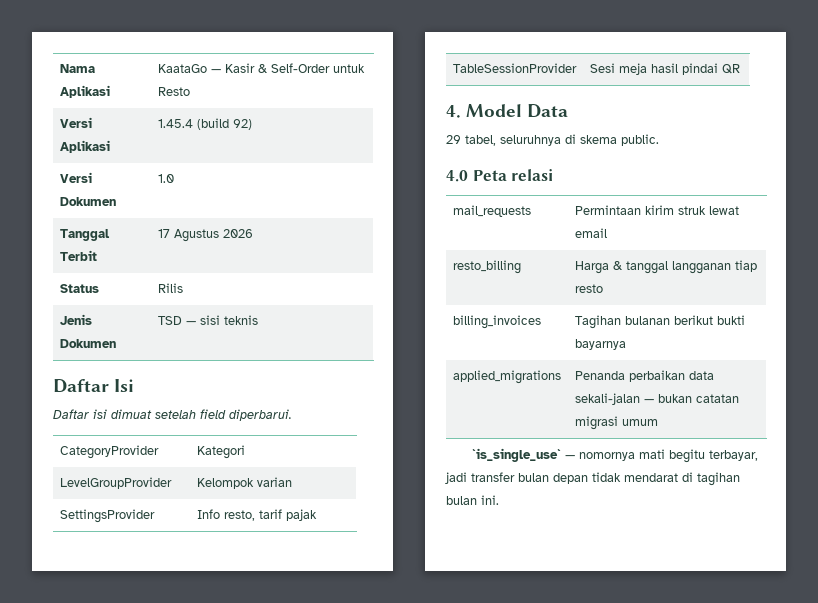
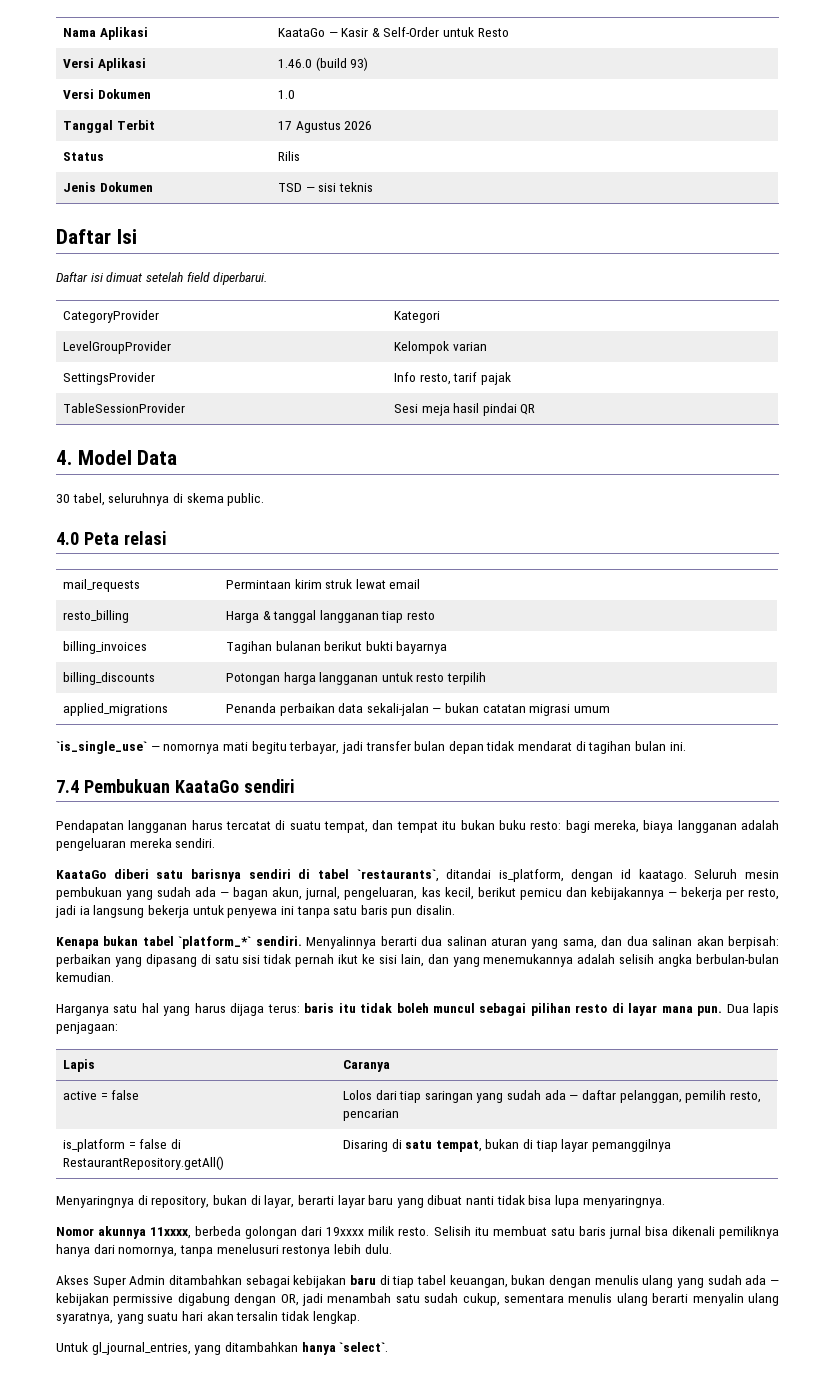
- Versi Aplikasi | 1.45.4 (build 92)
+ Versi Aplikasi | 1.46.0 (build 93)
- 29 tabel, seluruhnya di skema public.
+ 30 tabel, seluruhnya di skema public.
+ billing_discounts | Potongan harga langganan untuk resto terpilih
+ 7.4 Pembukuan KaataGo sendiri
+ Pendapatan langganan harus tercatat di suatu tempat, dan tempat itu bukan buku resto: bagi mereka, biaya langganan adalah pengeluaran mereka sendiri.
+ KaataGo diberi satu barisnya sendiri di tabel `restaurants`, ditandai is_platform, dengan id kaatago. Seluruh mesin pembukuan yang sudah ada — bagan akun, jurnal, pengeluaran, kas kecil, berikut pemicu dan kebijakannya — bekerja per resto, jadi ia langsung bekerja untuk penyewa ini tanpa satu baris pun disalin.
+ Kenapa bukan tabel `platform_*` sendiri. Menyalinnya berarti dua salinan aturan yang sama, dan dua salinan akan berpisah: perbaikan yang dipasang di satu sisi tidak pernah ikut ke sisi lain, dan yang menemukannya adalah selisih angka berbulan-bulan kemudian.
+ Harganya satu hal yang harus dijaga terus: baris itu tidak boleh muncul sebagai pilihan resto di layar mana pun. Dua lapis penjagaan:
+ Lapis | Caranya
+ active = false | Lolos dari tiap saringan yang sudah ada — daftar pelanggan, pemilih resto, pencarian
+ is_platform = false di RestaurantRepository.getAll() | Disaring di satu tempat, bukan di tiap layar pemanggilnya
+ Menyaringnya di repository, bukan di layar, berarti layar baru yang dibuat nanti tidak bisa lupa menyaringnya.
+ Nomor akunnya 11xxxx, berbeda golongan dari 19xxxx milik resto. Selisih itu membuat satu baris jurnal bisa dikenali pemiliknya hanya dari nomornya, tanpa menelusuri restonya lebih dulu.
+ Akses Super Admin ditambahkan sebagai kebijakan baru di tiap tabel keuangan, bukan dengan menulis ulang yang sudah ada — kebijakan permissive digabung dengan OR, jadi menambah satu sudah cukup, sementara menulis ulang berarti menyalin ulang syaratnya, yang suatu hari akan tersalin tidak lengkap.
+ Untuk gl_journal_entries, yang ditambahkan hanya `select`.

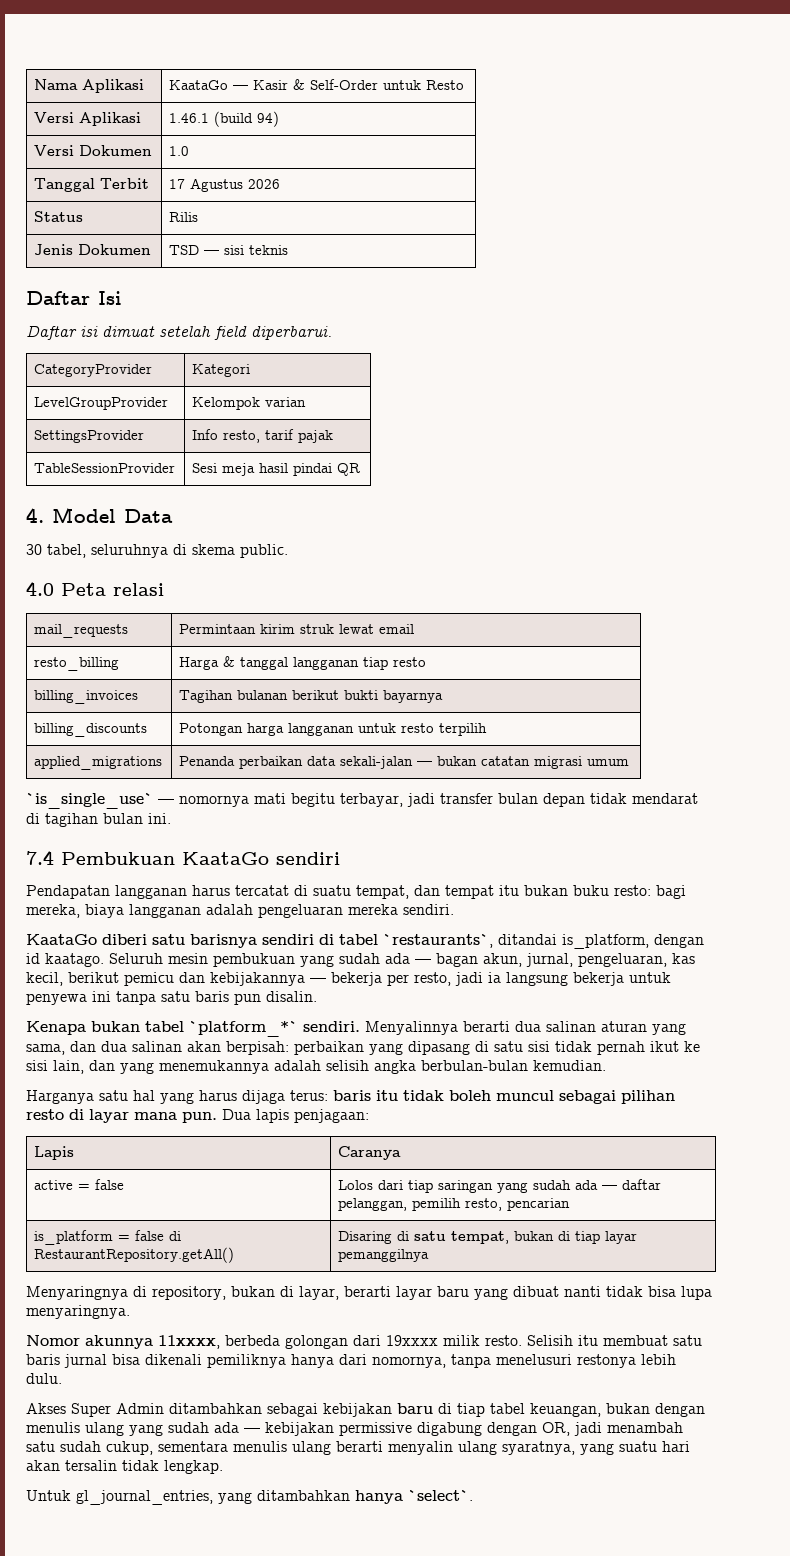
- Versi Aplikasi | 1.46.0 (build 93)
+ Versi Aplikasi | 1.46.1 (build 94)

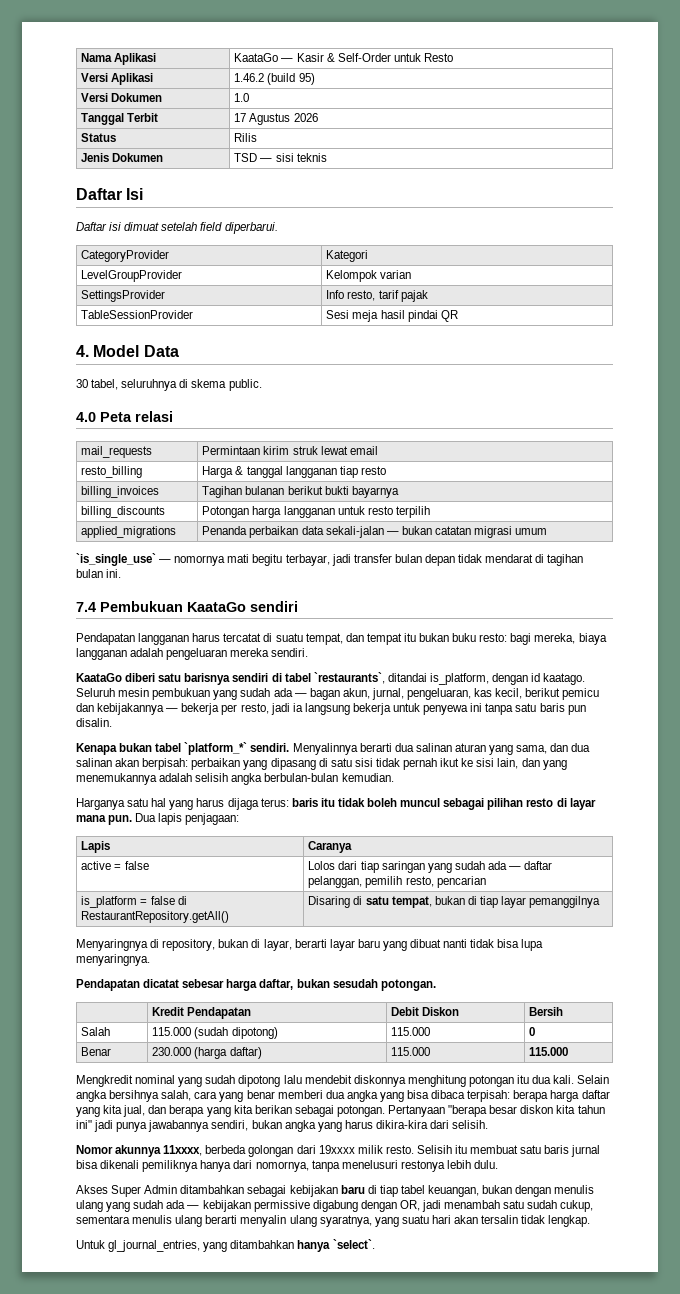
- Versi Aplikasi | 1.46.1 (build 94)
+ Versi Aplikasi | 1.46.2 (build 95)
+ Pendapatan dicatat sebesar harga daftar, bukan sesudah potongan.
+ | Kredit Pendapatan | Debit Diskon | Bersih
+ Salah | 115.000 (sudah dipotong) | 115.000 | 0
+ Benar | 230.000 (harga daftar) | 115.000 | 115.000
+ Mengkredit nominal yang sudah dipotong lalu mendebit diskonnya menghitung potongan itu dua kali. Selain angka bersihnya salah, cara yang benar memberi dua angka yang bisa dibaca terpisah: berapa harga daftar yang kita jual, dan berapa yang kita berikan sebagai potongan. Pertanyaan "berapa besar diskon kita tahun ini" jadi punya jawabannya sendiri, bukan angka yang harus dikira-kira dari selisih.

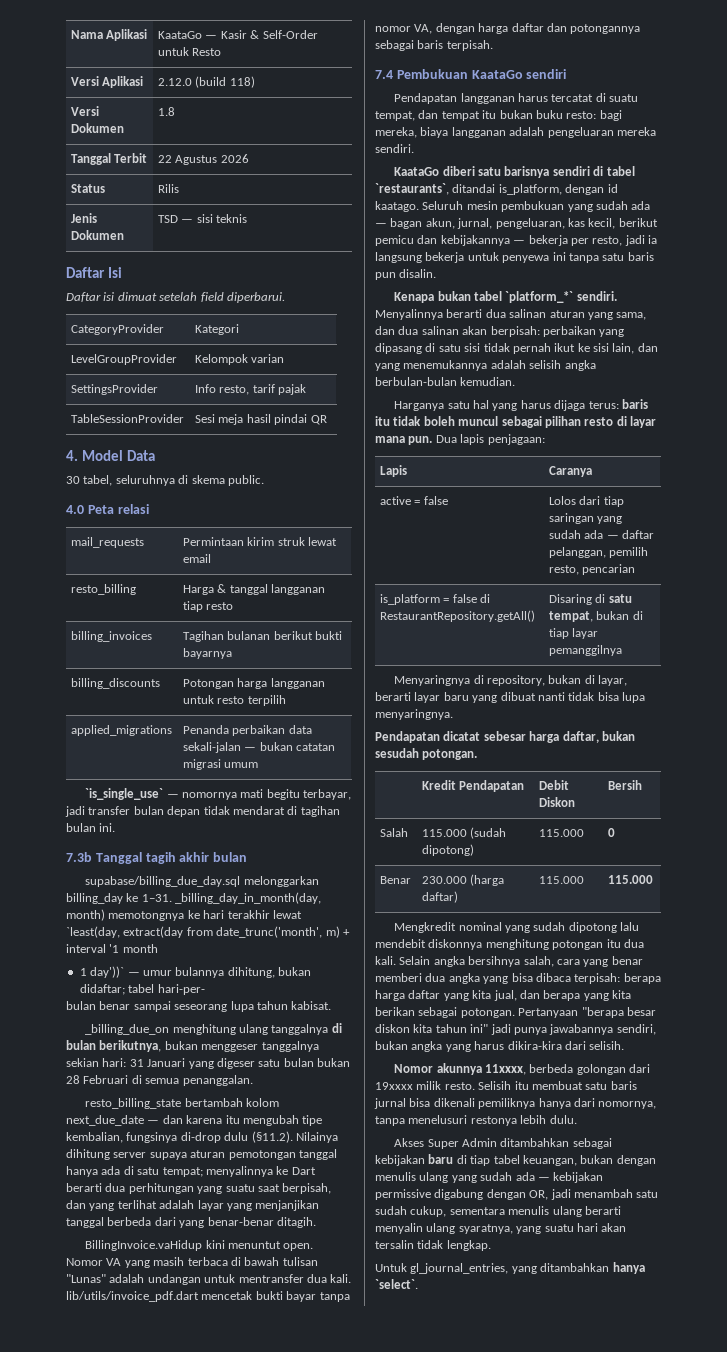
- Versi Aplikasi | 1.46.2 (build 95)
+ Versi Aplikasi | 2.12.0 (build 118)
- Versi Dokumen | 1.0
+ Versi Dokumen | 1.8
- Tanggal Terbit | 17 Agustus 2026
+ Tanggal Terbit | 22 Agustus 2026
+ 7.3b Tanggal tagih akhir bulan
+ supabase/billing_due_day.sql melonggarkan billing_day ke 1–31. _billing_day_in_month(day, month) memotongnya ke hari terakhir lewat `least(day, extract(day from date_trunc('month', m) + interval '1 month
+ 1 day'))` — umur bulannya dihitung, bukan didaftar; tabel hari-per-
+ bulan benar sampai seseorang lupa tahun kabisat.
+ _billing_due_on menghitung ulang tanggalnya di bulan berikutnya, bukan menggeser tanggalnya sekian hari: 31 Januari yang digeser satu bulan bukan 28 Februari di semua penanggalan.
+ resto_billing_state bertambah kolom next_due_date — dan karena itu mengubah tipe kembalian, fungsinya di-drop dulu (§11.2). Nilainya dihitung server supaya aturan pemotongan tanggal hanya ada di satu tempat; menyalinnya ke Dart berarti dua perhitungan yang suatu saat berpisah, dan yang terlihat adalah layar yang menjanjikan tanggal berbeda dari yang benar-benar ditagih.
+ BillingInvoice.vaHidup kini menuntut open. Nomor VA yang masih terbaca di bawah tulisan "Lunas" adalah undangan untuk mentransfer dua kali. lib/utils/invoice_pdf.dart mencetak bukti bayar tanpa nomor VA, dengan harga daftar dan potongannya sebagai baris terpisah.

